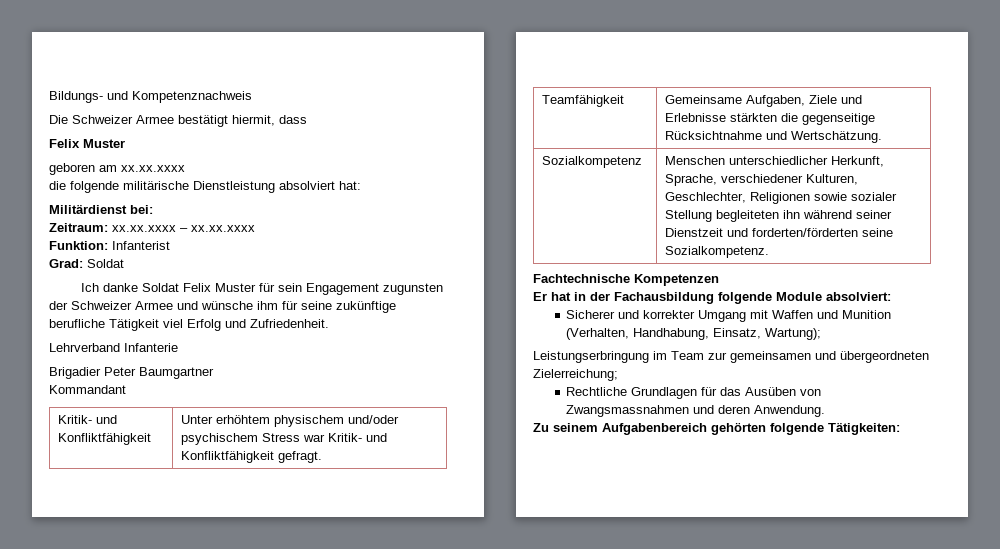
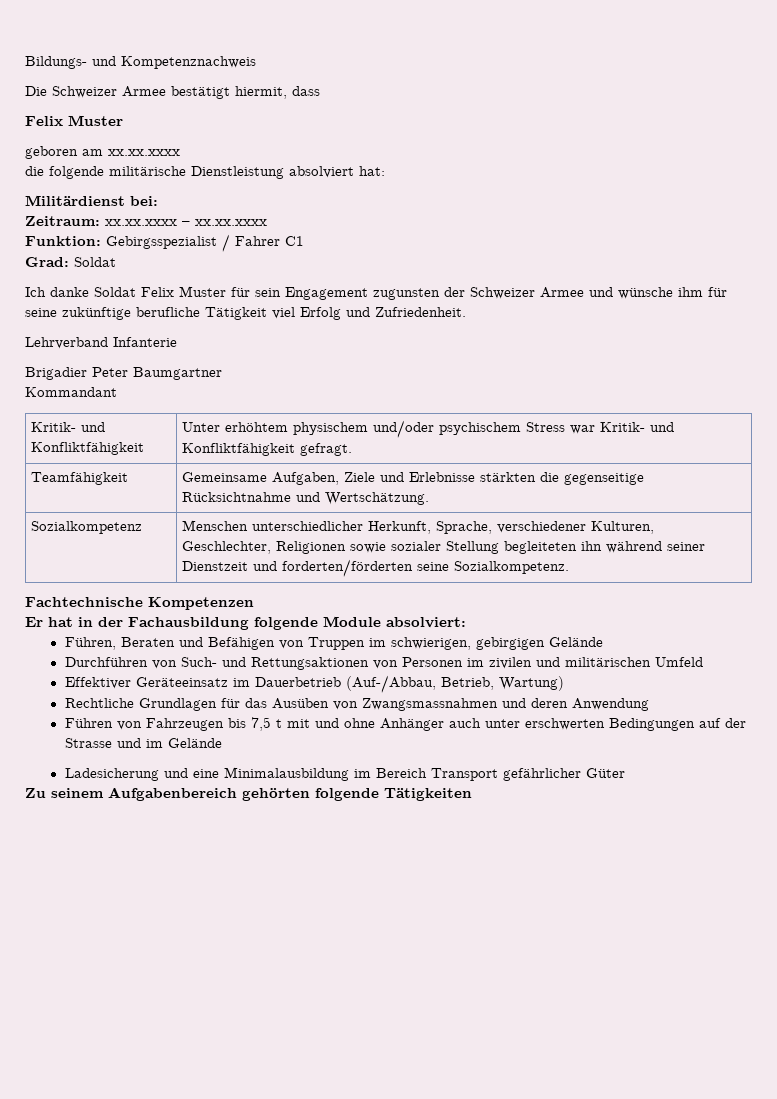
- Funktion: Infanterist
+ Funktion: Gebirgsspezialist / Fahrer C1
- Sicherer und korrekter Umgang mit Waffen und Munition (Verhalten, Handhabung, Einsatz, Wartung);
- Leistungserbringung im Team zur gemeinsamen und übergeordneten Zielerreichung;
+ Führen, Beraten und Befähigen von Truppen im schwierigen, gebirgigen Gelände
+ Durchführen von Such- und Rettungsaktionen von Personen im zivilen und militärischen Umfeld
+ Effektiver Geräteeinsatz im Dauerbetrieb (Auf-/Abbau, Betrieb, Wartung)
- Rechtliche Grundlagen für das Ausüben von Zwangsmassnahmen und deren Anwendung.
+ Rechtliche Grundlagen für das Ausüben von Zwangsmassnahmen und deren Anwendung
+ Führen von Fahrzeugen bis 7,5 t mit und ohne Anhänger auch unter erschwerten Bedingungen auf der Strasse und im Gelände
+ Ladesicherung und eine Minimalausbildung im Bereich Transport gefährlicher Güter
- Zu seinem Aufgabenbereich gehörten folgende Tätigkeiten:
+ Zu seinem Aufgabenbereich gehörten folgende Tätigkeiten

